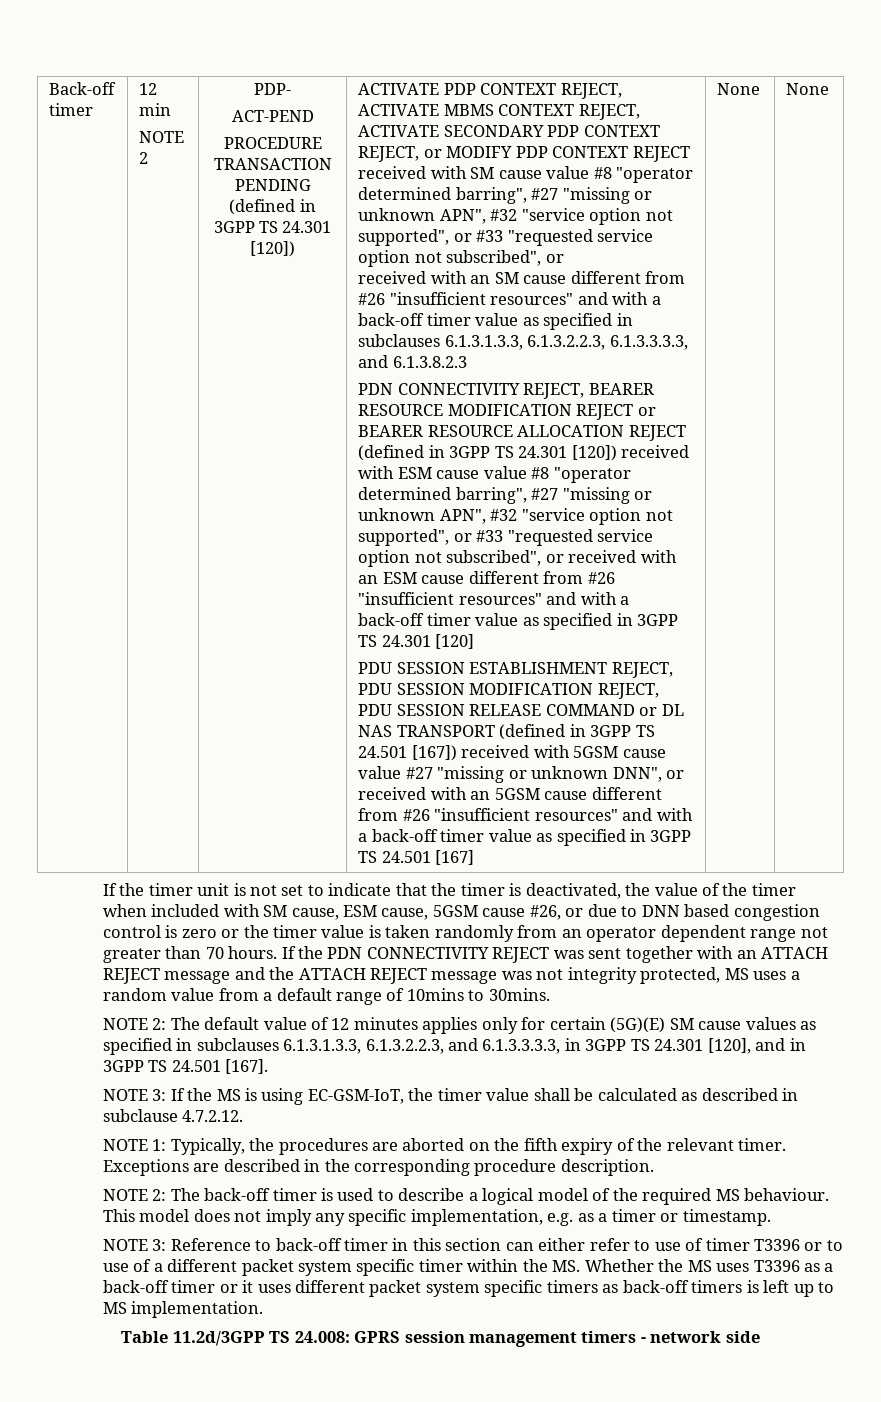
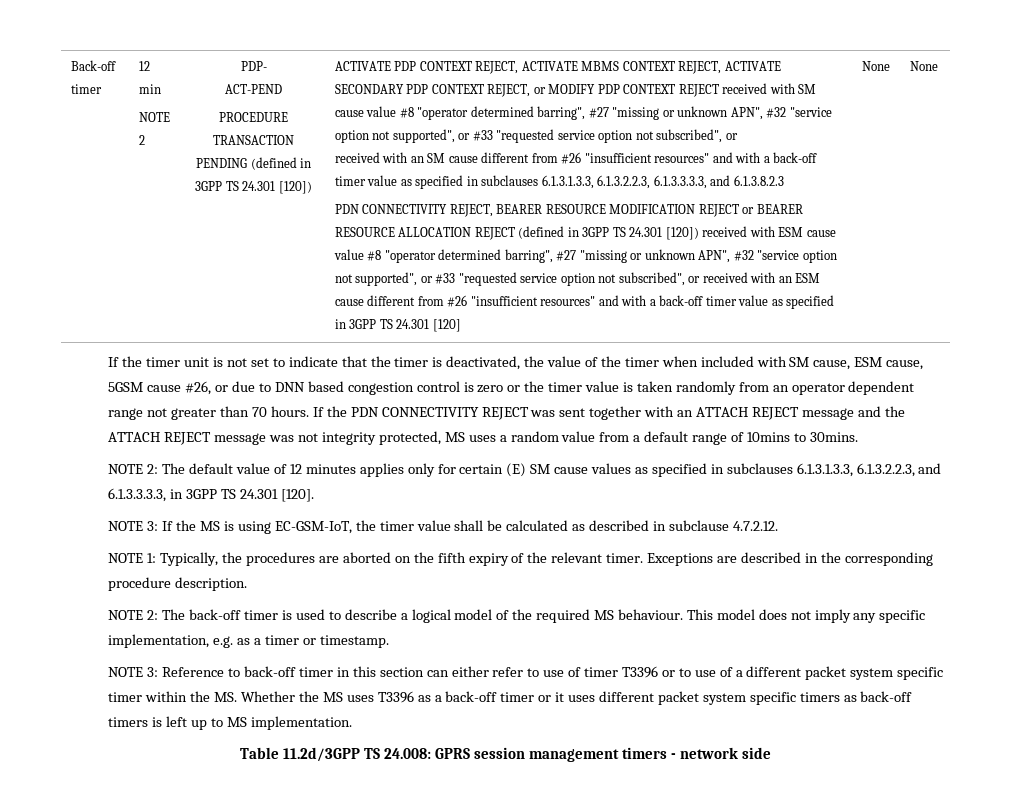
- PDU SESSION ESTABLISHMENT REJECT, PDU SESSION MODIFICATION REJECT, PDU SESSION RELEASE COMMAND or DL NAS TRANSPORT (defined in 3GPP TS 24.501 [167]) received with 5GSM cause value #27 "missing or unknown DNN", or received with an 5GSM cause different from #26 "insufficient resources" and with a back-off timer value as specified in 3GPP TS 24.501 [167]
- NOTE 2: The default value of 12 minutes applies only for certain (5G)(E) SM cause values as specified in subclauses 6.1.3.1.3.3, 6.1.3.2.2.3, and 6.1.3.3.3.3, in 3GPP TS 24.301 [120], and in 3GPP TS 24.501 [167].
+ NOTE 2: The default value of 12 minutes applies only for certain (E) SM cause values as specified in subclauses 6.1.3.1.3.3, 6.1.3.2.2.3, and 6.1.3.3.3.3, in 3GPP TS 24.301 [120].

